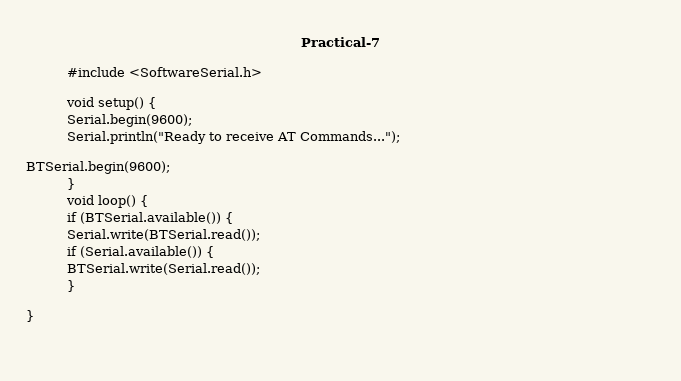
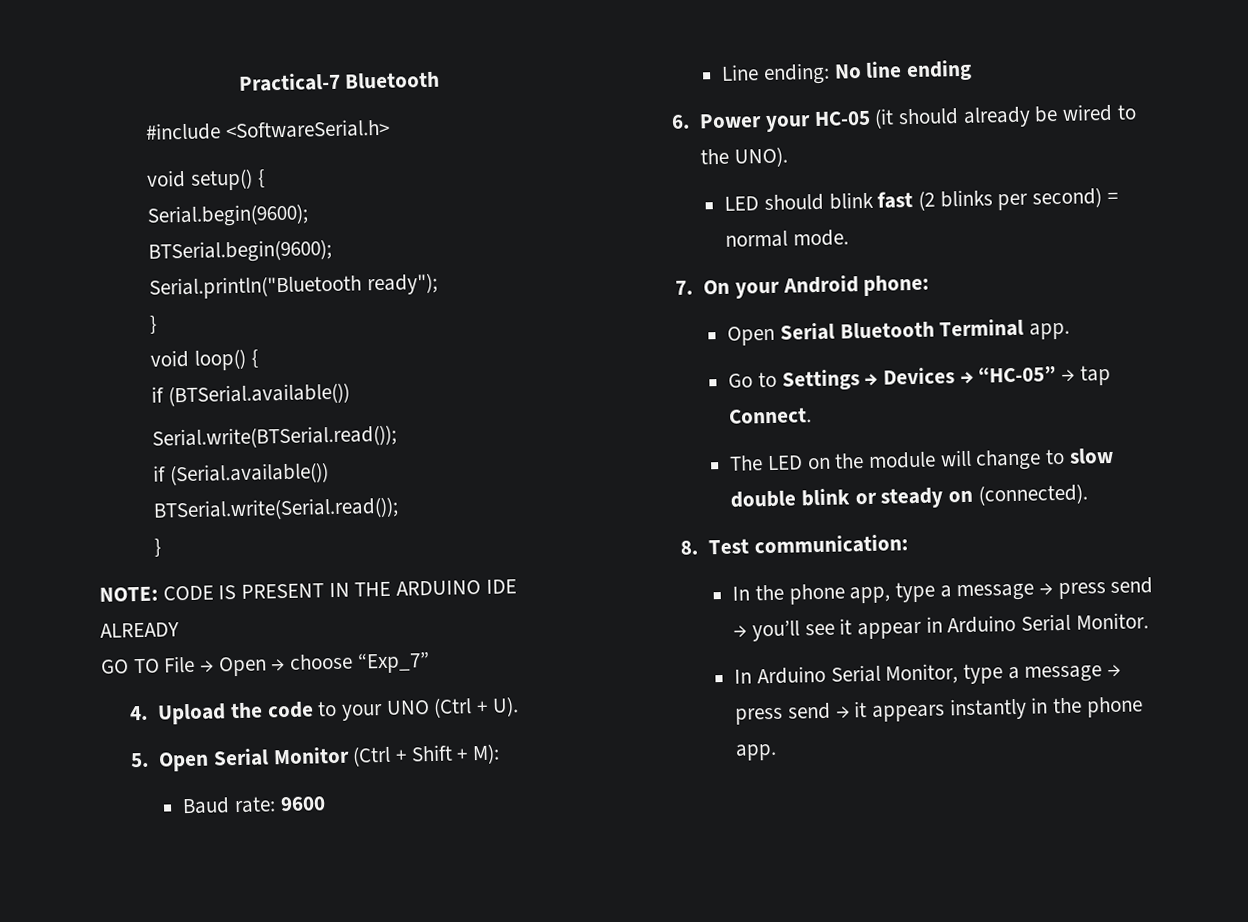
- Practical-7
+ Practical-7 Bluetooth
- Serial.println("Ready to receive AT Commands...");
  BTSerial.begin(9600);
+ Serial.println("Bluetooth ready");
- if (BTSerial.available()) {
+ if (BTSerial.available())
- if (Serial.available()) {
+ if (Serial.available())
  BTSerial.write(Serial.read());
  }
- }
+ NOTE: CODE IS PRESENT IN THE ARDUINO IDE ALREADY
+ GO TO File → Open → choose “Exp_7”
+ 4. Upload the code to your UNO (Ctrl + U).
+ 5. Open Serial Monitor (Ctrl + Shift + M):
+ Baud rate: 9600
+ Line ending: No line ending
+ 6. Power your HC-05 (it should already be wired to the UNO).
+ LED should blink fast (2 blinks per second) = normal mode.
+ 7. On your Android phone:
+ Open Serial Bluetooth Terminal app.
+ Go to Settings → Devices → “HC-05” → tap Connect.
+ The LED on the module will change to slow double blink or steady on (connected).
+ 8. Test communication:
+ In the phone app, type a message → press send → you’ll see it appear in Arduino Serial Monitor.
+ In Arduino Serial Monitor, type a message → press send → it appears instantly in the phone app.

